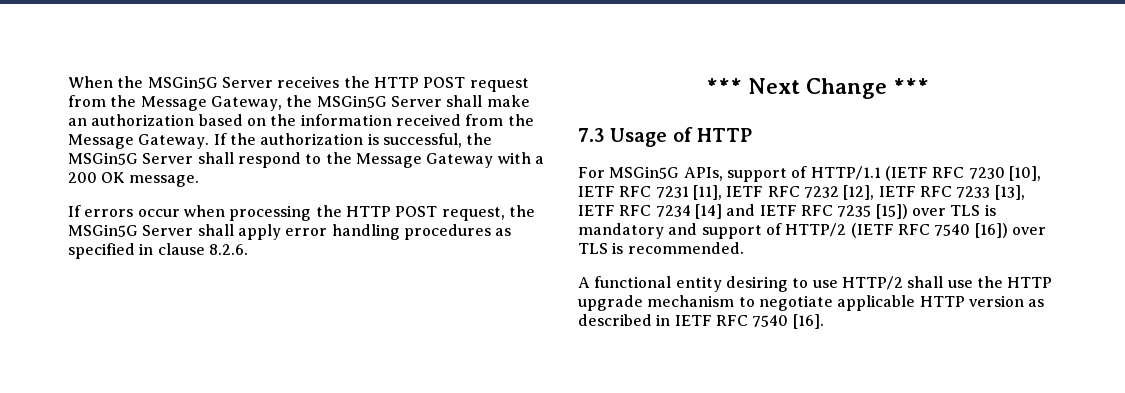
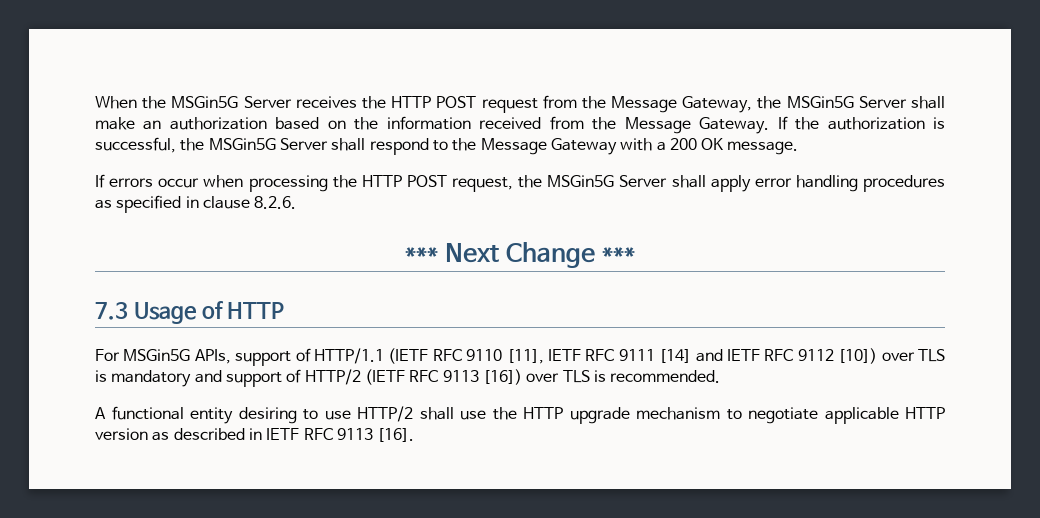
- For MSGin5G APIs, support of HTTP/1.1 (IETF RFC 7230 [10], IETF RFC 7231 [11], IETF RFC 7232 [12], IETF RFC 7233 [13], IETF RFC 7234 [14] and IETF RFC 7235 [15]) over TLS is mandatory and support of HTTP/2 (IETF RFC 7540 [16]) over TLS is recommended.
+ For MSGin5G APIs, support of HTTP/1.1 (IETF RFC 9110 [11], IETF RFC 9111 [14] and IETF RFC 9112 [10]) over TLS is mandatory and support of HTTP/2 (IETF RFC 9113 [16]) over TLS is recommended.
- A functional entity desiring to use HTTP/2 shall use the HTTP upgrade mechanism to negotiate applicable HTTP version as described in IETF RFC 7540 [16].
+ A functional entity desiring to use HTTP/2 shall use the HTTP upgrade mechanism to negotiate applicable HTTP version as described in IETF RFC 9113 [16].

